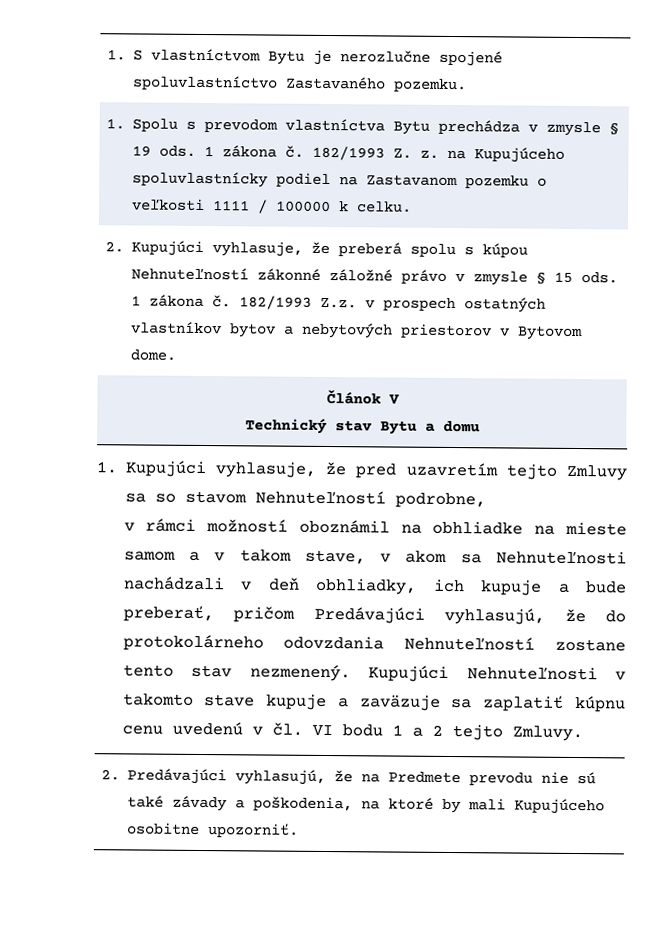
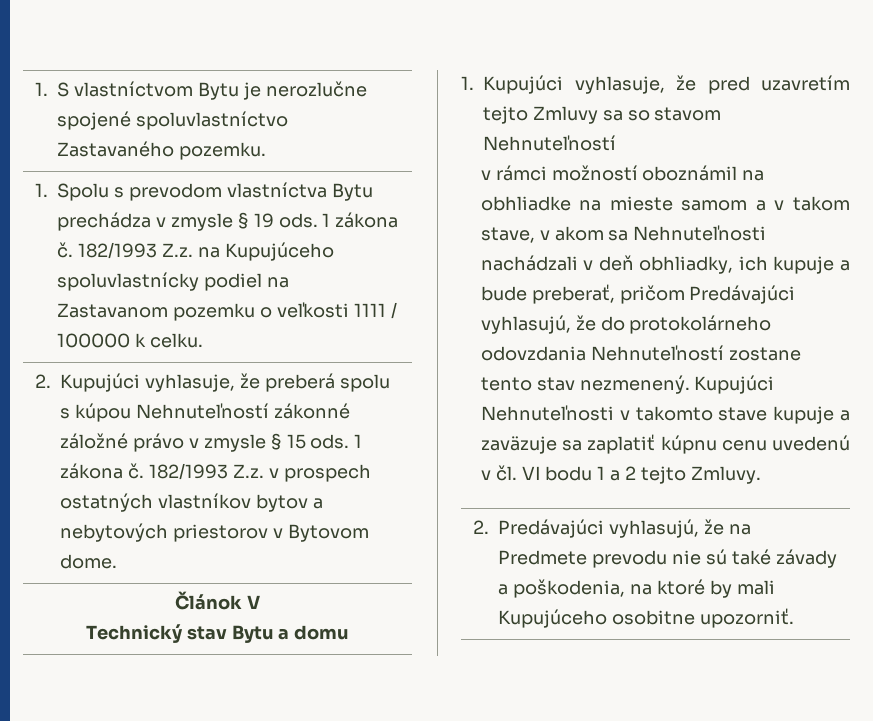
- 1. Spolu s prevodom vlastníctva Bytu prechádza v zmysle § 19 ods. 1 zákona č. 182/1993 Z. z. na Kupujúceho spoluvlastnícky podiel na Zastavanom pozemku o veľkosti 1111 / 100000 k celku.
+ 1. Spolu s prevodom vlastníctva Bytu prechádza v zmysle § 19 ods. 1 zákona č. 182/1993 Z.z. na Kupujúceho spoluvlastnícky podiel na Zastavanom pozemku o veľkosti 1111 / 100000 k celku.
- 1. Kupujúci vyhlasuje, že pred uzavretím tejto Zmluvy sa so stavom Nehnuteľností podrobne,
+ 1. Kupujúci vyhlasuje, že pred uzavretím tejto Zmluvy sa so stavom Nehnuteľností

